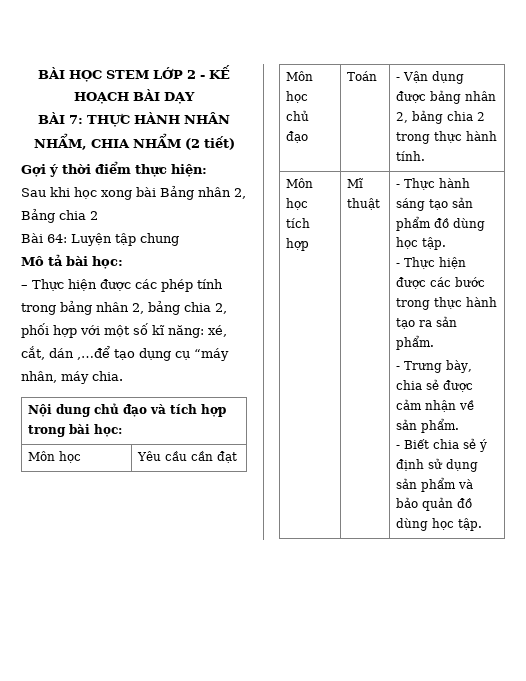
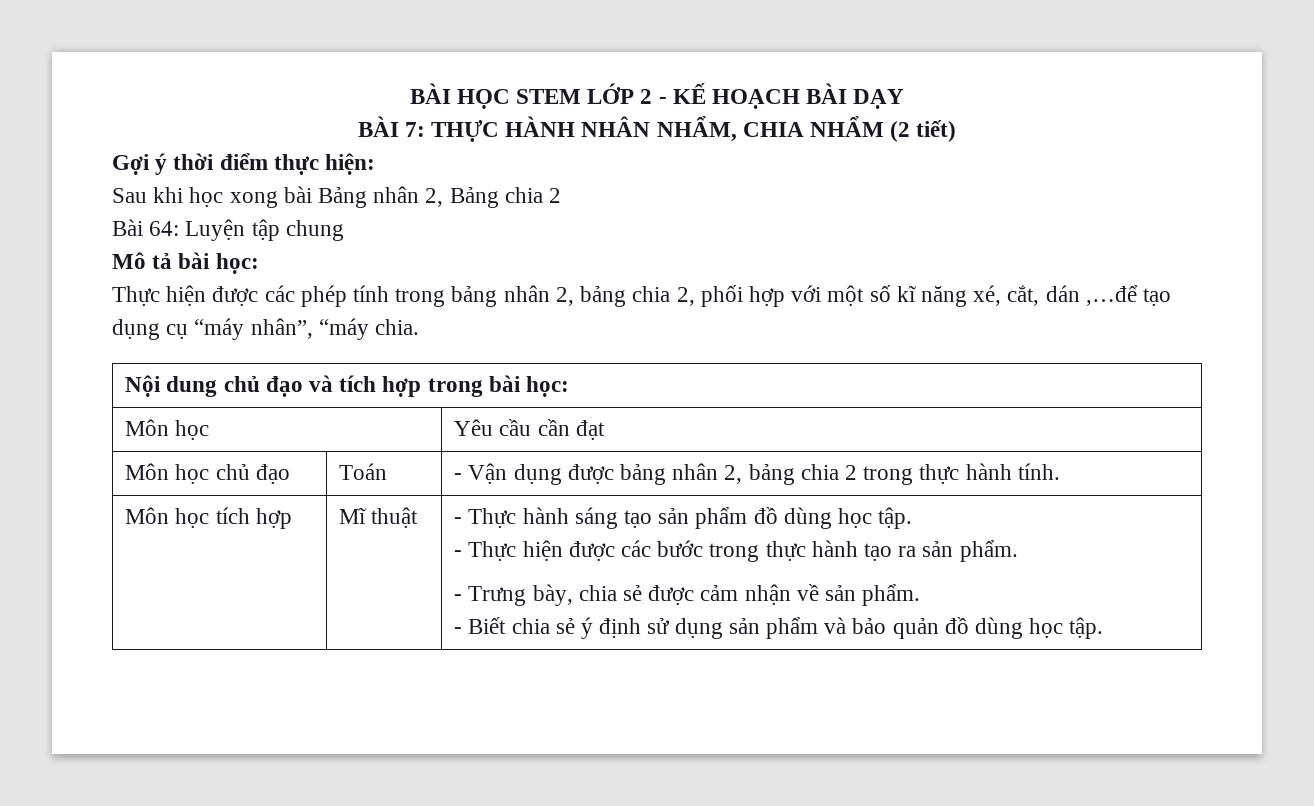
- – Thực hiện được các phép tính trong bảng nhân 2, bảng chia 2, phối hợp với một số kĩ năng: xé, cắt, dán ,…để tạo dụng cụ “máy nhân, máy chia.
+ Thực hiện được các phép tính trong bảng nhân 2, bảng chia 2, phối hợp với một số kĩ năng xé, cắt, dán ,…để tạo dụng cụ “máy nhân”, “máy chia.

